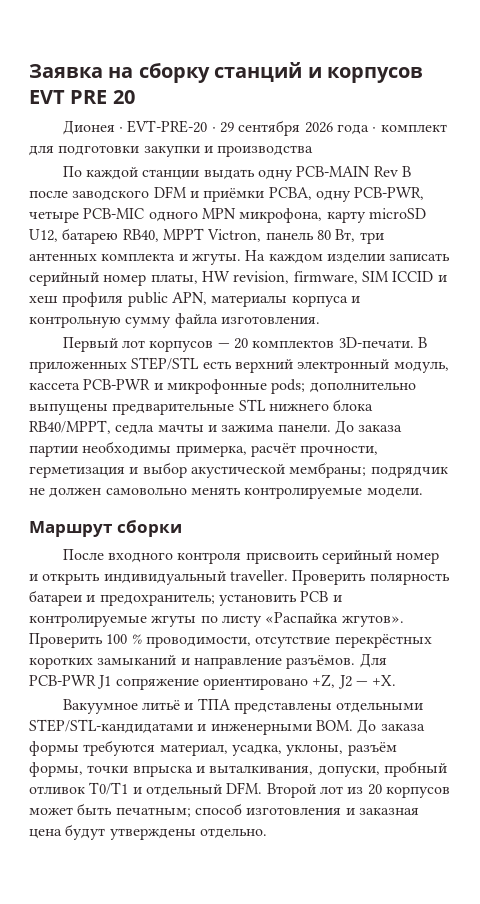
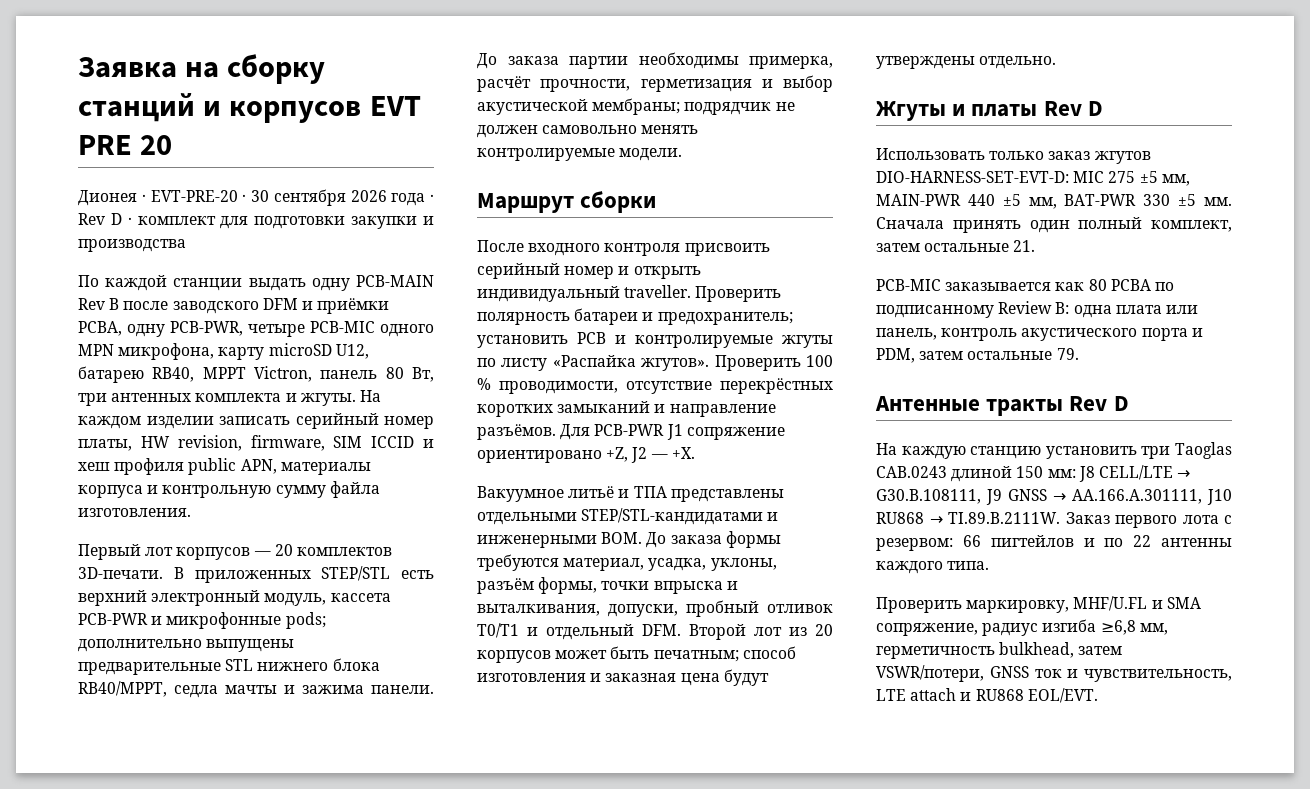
- Дионея · EVT-PRE-20 · 29 сентября 2026 года · комплект для подготовки закупки и производства
+ Дионея · EVT-PRE-20 · 30 сентября 2026 года · Rev D · комплект для подготовки закупки и производства
+ Жгуты и платы Rev D
+ Использовать только заказ жгутов DIO-HARNESS-SET-EVT-D: MIC 275 ±5 мм, MAIN-PWR 440 ±5 мм, BAT-PWR 330 ±5 мм. Сначала принять один полный комплект, затем остальные 21.
+ PCB-MIC заказывается как 80 PCBA по подписанному Review B: одна плата или панель, контроль акустического порта и PDM, затем остальные 79.
+ Антенные тракты Rev D
+ На каждую станцию установить три Taoglas CAB.0243 длиной 150 мм: J8 CELL/LTE → G30.B.108111, J9 GNSS → AA.166.A.301111, J10 RU868 → TI.89.B.2111W. Заказ первого лота с резервом: 66 пигтейлов и по 22 антенны каждого типа.
+ Проверить маркировку, MHF/U.FL и SMA сопряжение, радиус изгиба ≥6,8 мм, герметичность bulkhead, затем VSWR/потери, GNSS ток и чувствительность, LTE attach и RU868 EOL/EVT.

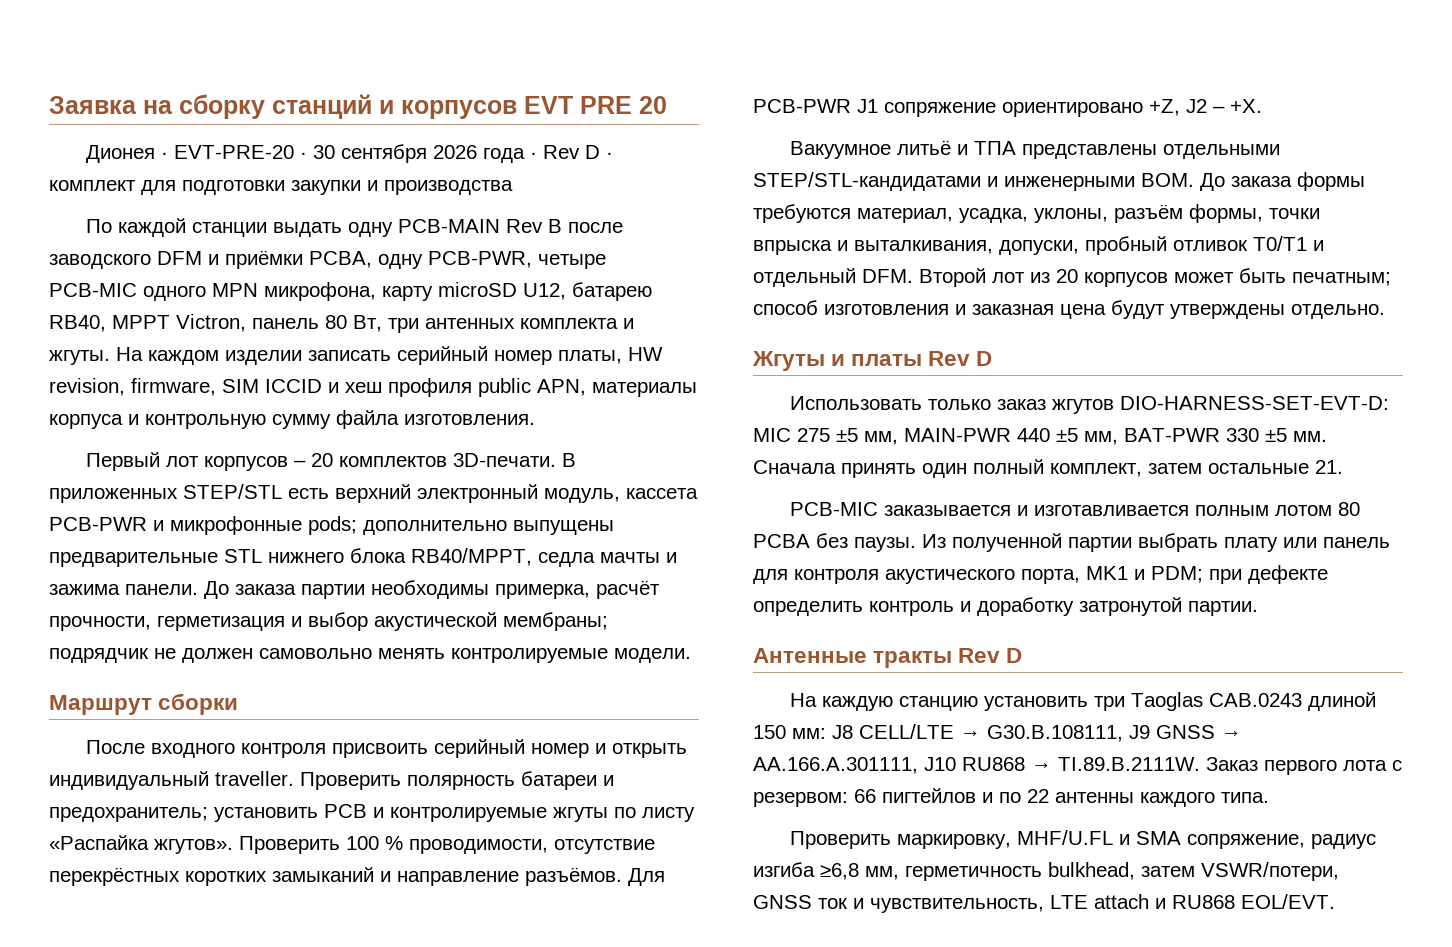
- Первый лот корпусов — 20 комплектов 3D-печати.
+ Первый лот корпусов – 20 комплектов 3D-печати.
- Для PCB-PWR J1 сопряжение ориентировано +Z, J2 — +X.
+ Для PCB-PWR J1 сопряжение ориентировано +Z, J2 – +X.
- PCB-MIC заказывается как 80 PCBA по подписанному Review B: одна плата или панель, контроль акустического порта и PDM, затем остальные 79.
+ PCB-MIC заказывается и изготавливается полным лотом 80 PCBA без паузы. Из полученной партии выбрать плату или панель для контроля акустического порта, MK1 и PDM; при дефекте определить контроль и доработку затронутой партии.

